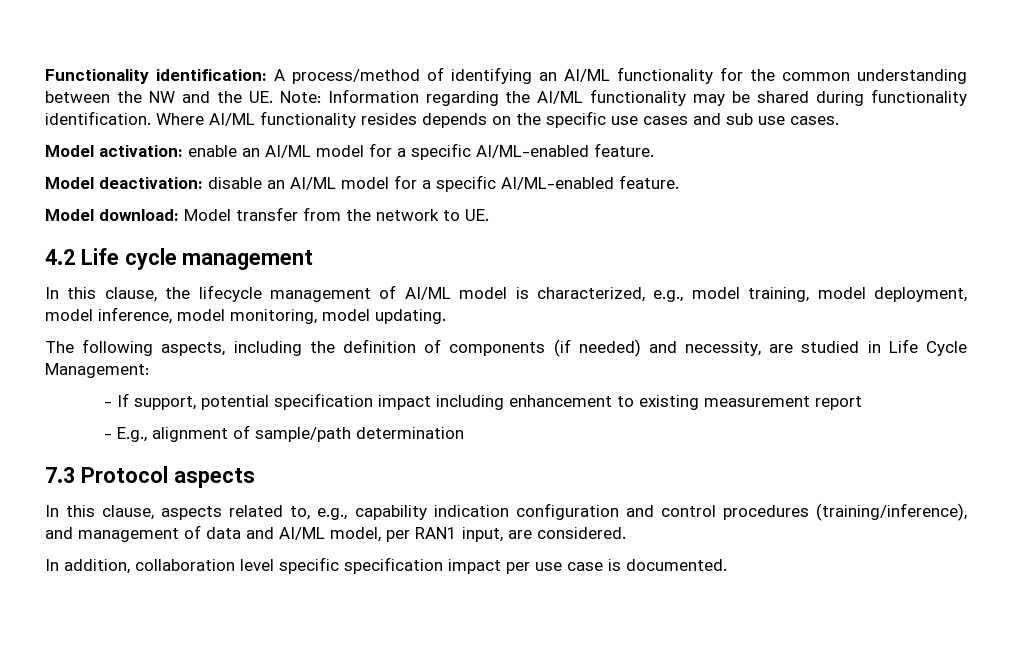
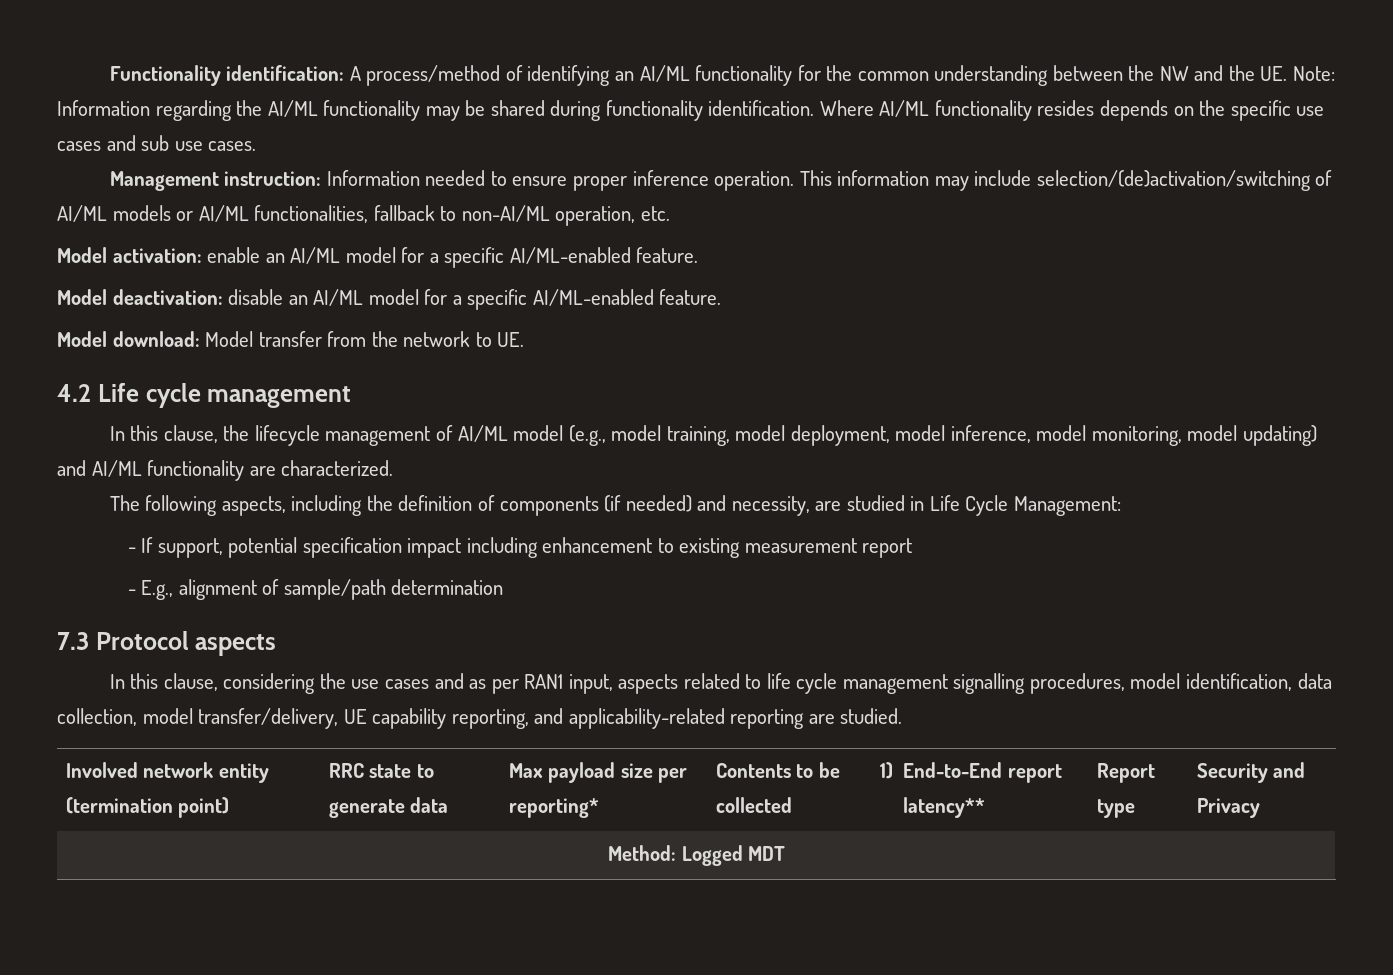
+ Management instruction: Information needed to ensure proper inference operation. This information may include selection/(de)activation/switching of AI/ML models or AI/ML functionalities, fallback to non-AI/ML operation, etc.
- In this clause, the lifecycle management of AI/ML model is characterized, e.g., model training, model deployment, model inference, model monitoring, model updating.
+ In this clause, the lifecycle management of AI/ML model (e.g., model training, model deployment, model inference, model monitoring, model updating) and AI/ML functionality are characterized.
- In this clause, aspects related to, e.g., capability indication configuration and control procedures (training/inference), and management of data and AI/ML model, per RAN1 input, are considered.
- In addition, collaboration level specific specification impact per use case is documented.
+ In this clause, considering the use cases and as per RAN1 input, aspects related to life cycle management signalling procedures, model identification, data collection, model transfer/delivery, UE capability reporting, and applicability-related reporting are studied.
+ Involved network entity (termination point) | RRC state to generate data | Max payload size per reporting* | Contents to be collected | 1) End-to-End report latency** | Report type | Security and Privacy
+ Method: Logged MDT

